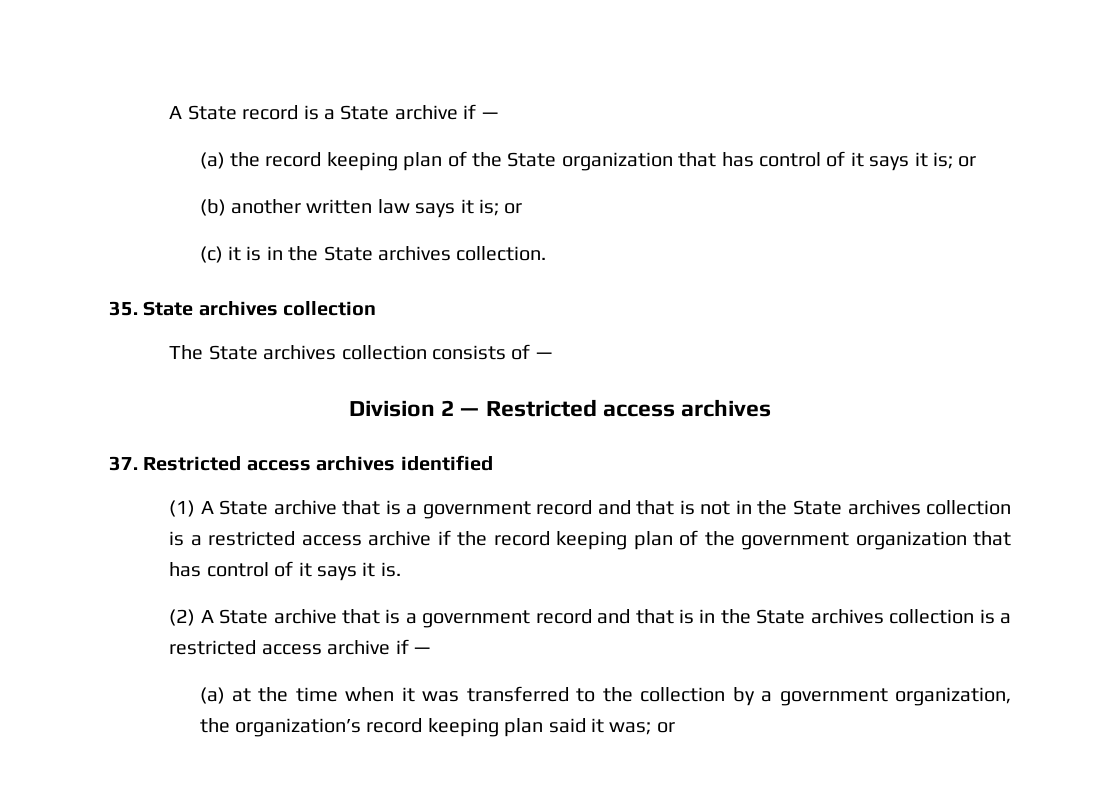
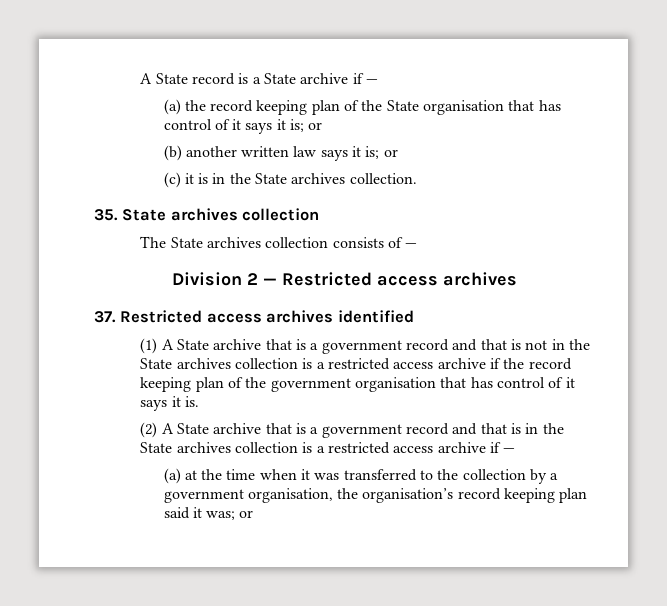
- (a) the record keeping plan of the State organization that has control of it says it is; or
+ (a) the record keeping plan of the State organisation that has control of it says it is; or
- (1) A State archive that is a government record and that is not in the State archives collection is a restricted access archive if the record keeping plan of the government organization that has control of it says it is.
+ (1) A State archive that is a government record and that is not in the State archives collection is a restricted access archive if the record keeping plan of the government organisation that has control of it says it is.
- (a) at the time when it was transferred to the collection by a government organization, the organization’s record keeping plan said it was; or
+ (a) at the time when it was transferred to the collection by a government organisation, the organisation’s record keeping plan said it was; or

